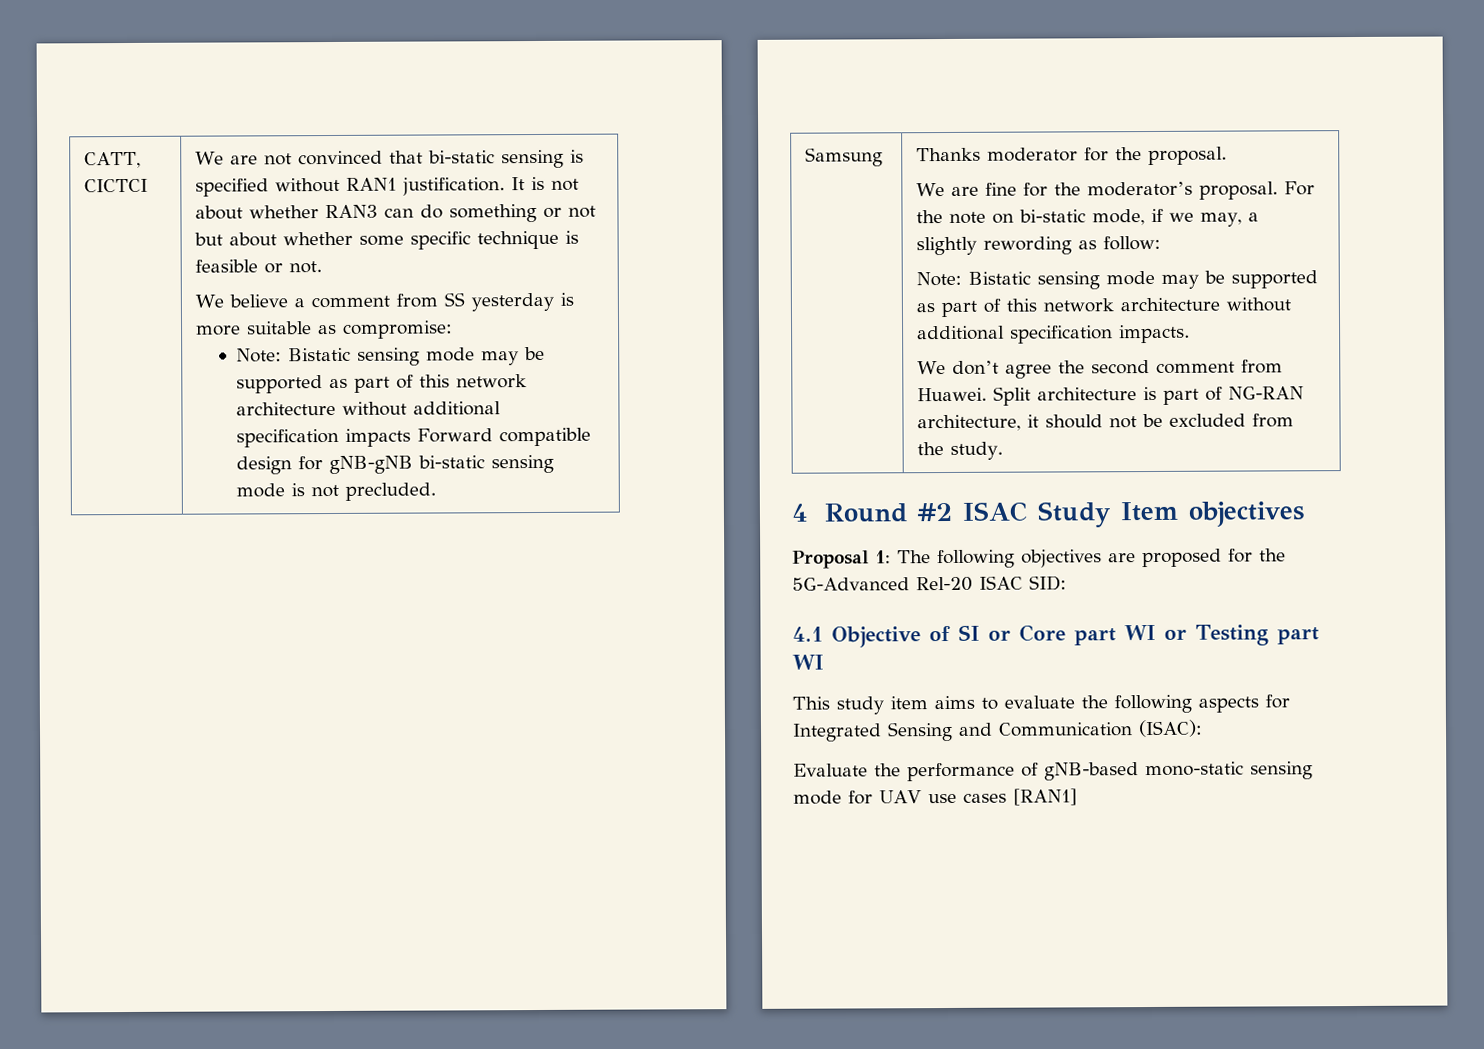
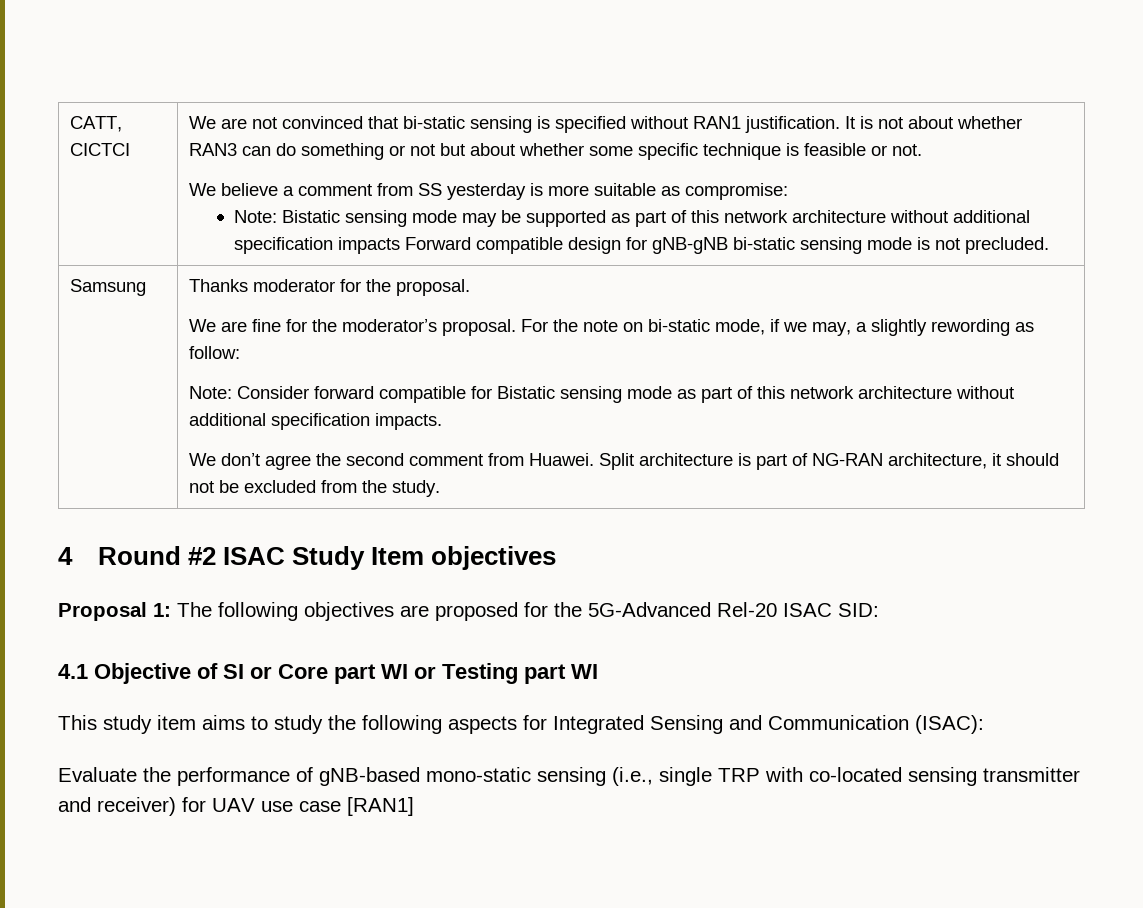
- Note: Bistatic sensing mode may be supported as part of this network architecture without additional specification impacts.
+ Note: Consider forward compatible for Bistatic sensing mode as part of this network architecture without additional specification impacts.
- This study item aims to evaluate the following aspects for Integrated Sensing and Communication (ISAC):
+ This study item aims to study the following aspects for Integrated Sensing and Communication (ISAC):
- Evaluate the performance of gNB-based mono-static sensing mode for UAV use cases [RAN1]
+ Evaluate the performance of gNB-based mono-static sensing (i.e., single TRP with co-located sensing transmitter and receiver) for UAV use case [RAN1]

